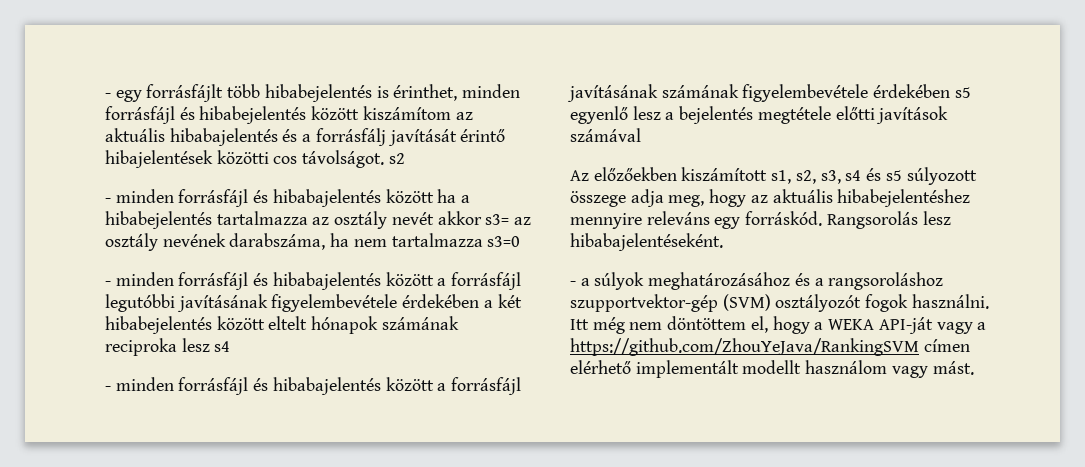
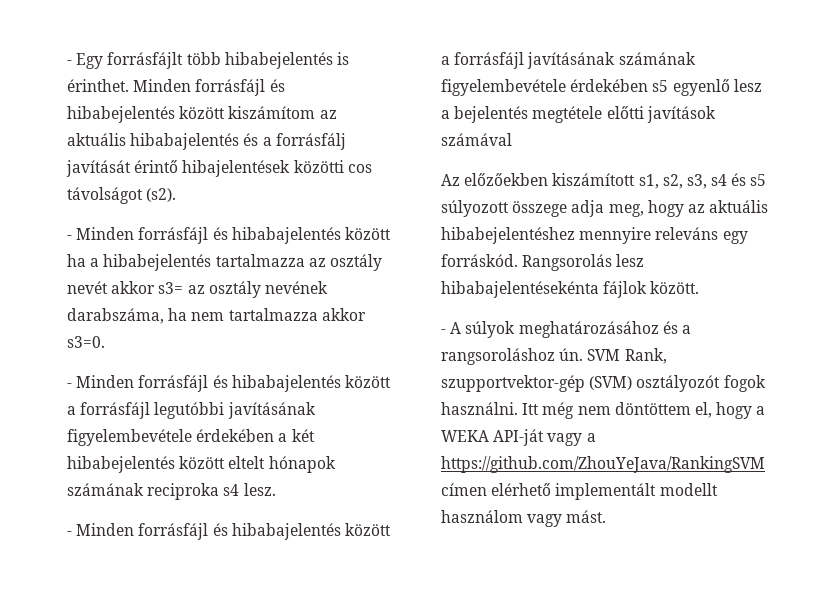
- - egy forrásfájlt több hibabejelentés is érinthet, minden forrásfájl és hibabejelentés között kiszámítom az aktuális hibabajelentés és a forrásfálj javítását érintő hibajelentések közötti cos távolságot. s2
- - minden forrásfájl és hibabajelentés között ha a hibabejelentés tartalmazza az osztály nevét akkor s3= az osztály nevének darabszáma, ha nem tartalmazza s3=0
- - minden forrásfájl és hibabajelentés között a forrásfájl legutóbbi javításának figyelembevétele érdekében a két hibabejelentés között eltelt hónapok számának reciproka lesz s4
- - minden forrásfájl és hibabajelentés között a forrásfájl javításának számának figyelembevétele érdekében s5 egyenlő lesz a bejelentés megtétele előtti javítások számával
+ - Egy forrásfájlt több hibabejelentés is érinthet. Minden forrásfájl és hibabejelentés között kiszámítom az aktuális hibabajelentés és a forrásfálj javítását érintő hibajelentések közötti cos távolságot (s2).
+ - Minden forrásfájl és hibabajelentés között ha a hibabejelentés tartalmazza az osztály nevét akkor s3= az osztály nevének darabszáma, ha nem tartalmazza akkor s3=0.
+ - Minden forrásfájl és hibabajelentés között a forrásfájl legutóbbi javításának figyelembevétele érdekében a két hibabejelentés között eltelt hónapok számának reciproka s4 lesz.
+ - Minden forrásfájl és hibabajelentés között a forrásfájl javításának számának figyelembevétele érdekében s5 egyenlő lesz a bejelentés megtétele előtti javítások számával
- Rangsorolás lesz hibabajelentéseként.
- - a súlyok meghatározásához és a rangsoroláshoz szupportvektor-gép (SVM) osztályozót fogok használni.
+ Rangsorolás lesz hibabajelentésekénta fájlok között.
+ - A súlyok meghatározásához és a rangsoroláshoz ún. SVM Rank, szupportvektor-gép (SVM) osztályozót fogok használni.

